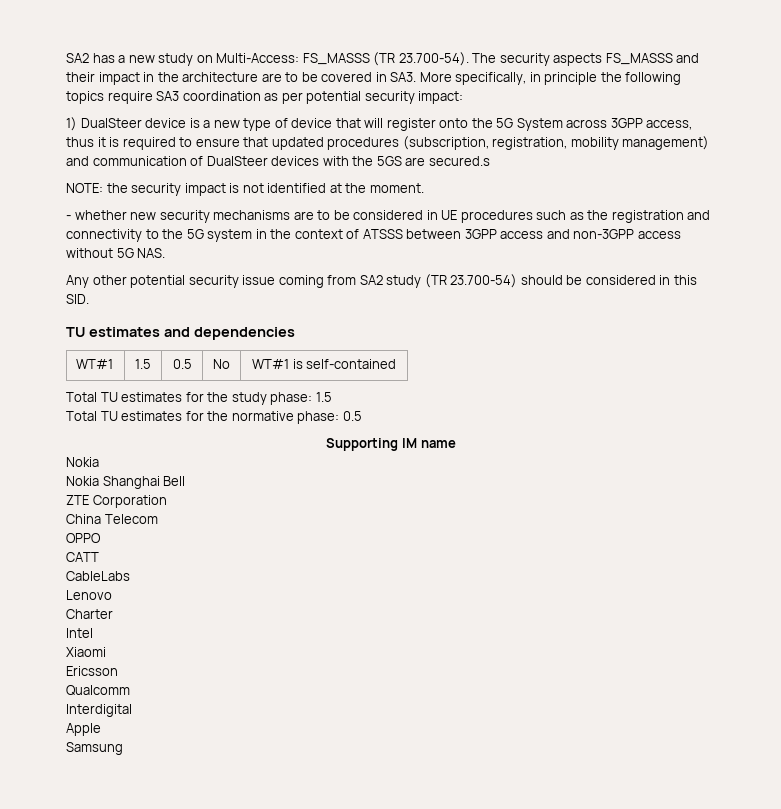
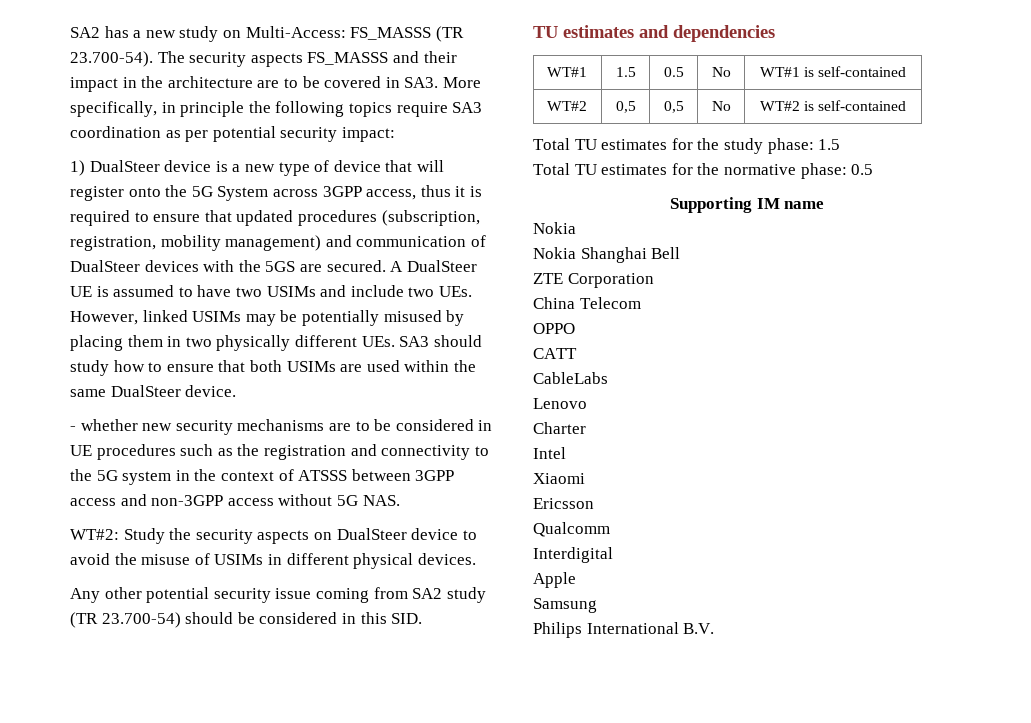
- 1) DualSteer device is a new type of device that will register onto the 5G System across 3GPP access, thus it is required to ensure that updated procedures (subscription, registration, mobility management) and communication of DualSteer devices with the 5GS are secured.s
- NOTE: the security impact is not identified at the moment.
+ 1) DualSteer device is a new type of device that will register onto the 5G System across 3GPP access, thus it is required to ensure that updated procedures (subscription, registration, mobility management) and communication of DualSteer devices with the 5GS are secured. A DualSteer UE is assumed to have two USIMs and include two UEs. However, linked USIMs may be potentially misused by placing them in two physically different UEs. SA3 should study how to ensure that both USIMs are used within the same DualSteer device.
+ WT#2: Study the security aspects on DualSteer device to avoid the misuse of USIMs in different physical devices.
+ WT#2 | 0,5 | 0,5 | No | WT#2 is self-contained
+ Philips International B.V.

